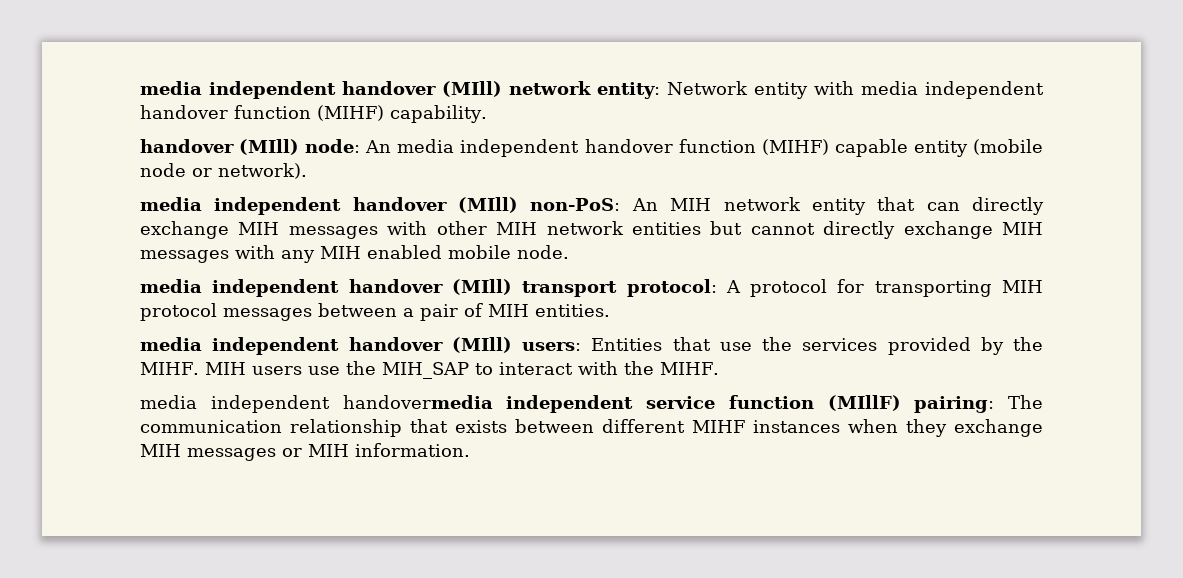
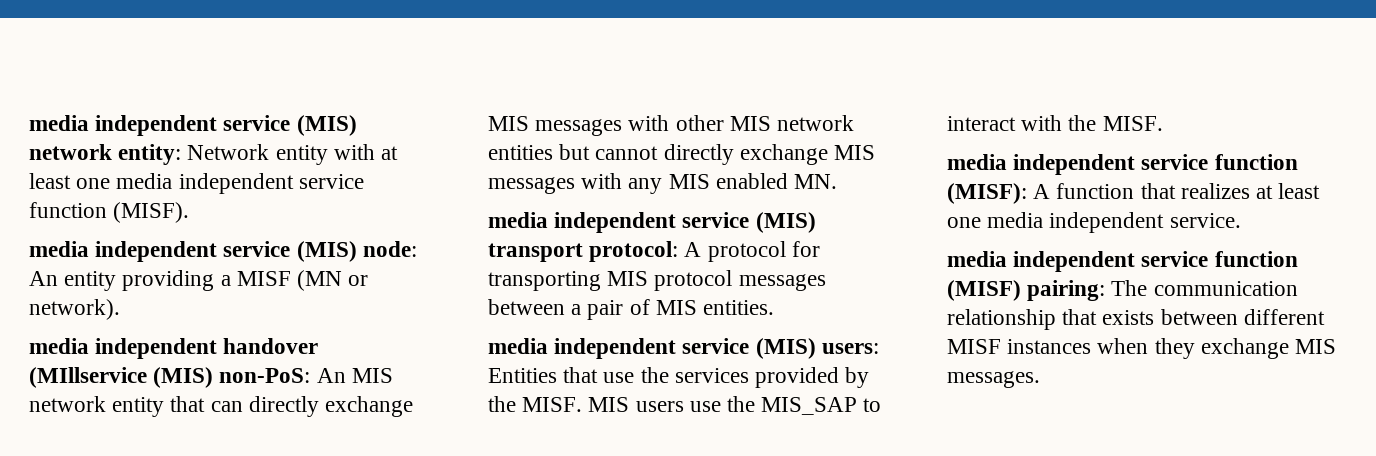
- media independent handover (MIll) network entity: Network entity with media independent handover function (MIHF) capability.
- handover (MIll) node: An media independent handover function (MIHF) capable entity (mobile node or network).
+ media independent service (MIS) network entity: Network entity with at least one media independent service function (MISF).
+ media independent service (MIS) node: An entity providing a MISF (MN or network).
- media independent handover (MIll) non-PoS: An MIH network entity that can directly exchange MIH messages with other MIH network entities but cannot directly exchange MIH messages with any MIH enabled mobile node.
- media independent handover (MIll) transport protocol: A protocol for transporting MIH protocol messages between a pair of MIH entities.
+ media independent handover (MIllservice (MIS) non-PoS: An MIS network entity that can directly exchange MIS messages with other MIS network entities but cannot directly exchange MIS messages with any MIS enabled MN.
+ media independent service (MIS) transport protocol: A protocol for transporting MIS protocol messages between a pair of MIS entities.
- media independent handover (MIll) users: Entities that use the services provided by the MIHF. MIH users use the MIH_SAP to interact with the MIHF.
- media independent handovermedia independent service function (MIllF) pairing: The communication relationship that exists between different MIHF instances when they exchange MIH messages or MIH information.
+ media independent service (MIS) users: Entities that use the services provided by the MISF. MIS users use the MIS_SAP to interact with the MISF.
+ media independent service function (MISF): A function that realizes at least one media independent service.
+ media independent service function (MISF) pairing: The communication relationship that exists between different MISF instances when they exchange MIS messages.

